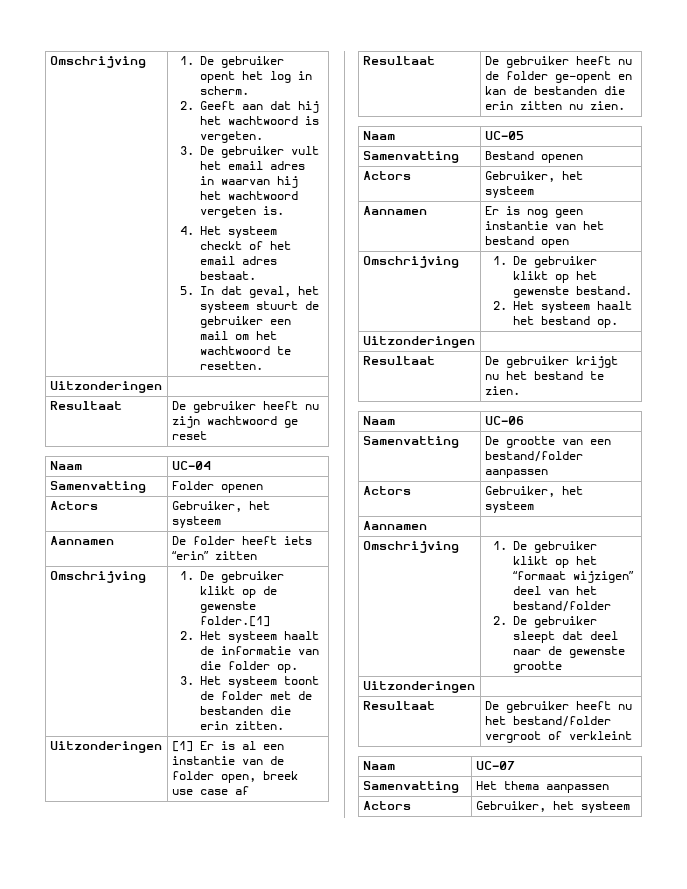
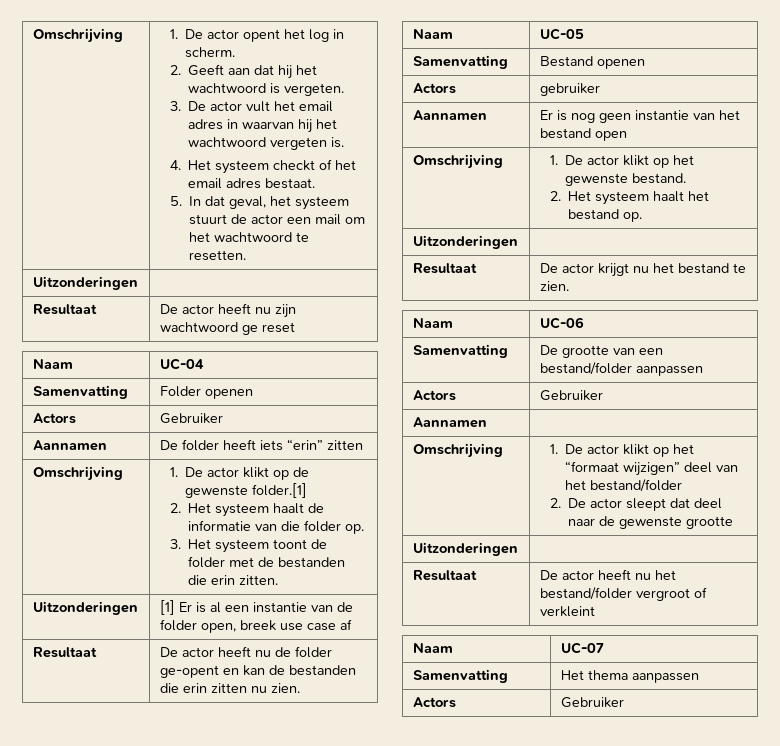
- Omschrijving | 1. De gebruiker opent het log in scherm.
+ Omschrijving | 1. De actor opent het log in scherm.
- 3. De gebruiker vult het email adres in waarvan hij het wachtwoord vergeten is.
+ 3. De actor vult het email adres in waarvan hij het wachtwoord vergeten is.
- 5. In dat geval, het systeem stuurt de gebruiker een mail om het wachtwoord te resetten.
+ 5. In dat geval, het systeem stuurt de actor een mail om het wachtwoord te resetten.
- Resultaat | De gebruiker heeft nu zijn wachtwoord ge reset
+ Resultaat | De actor heeft nu zijn wachtwoord ge reset
  Samenvatting | Folder openen
- Actors | Gebruiker, het systeem
+ Actors | Gebruiker
- Omschrijving | 1. De gebruiker klikt op de gewenste folder.[1]
+ Omschrijving | 1. De actor klikt op de gewenste folder.[1]
- Resultaat | De gebruiker heeft nu de folder ge-opent en kan de bestanden die erin zitten nu zien.
+ Resultaat | De actor heeft nu de folder ge-opent en kan de bestanden die erin zitten nu zien.
  Samenvatting | Bestand openen
- Actors | Gebruiker, het systeem
+ Actors | gebruiker
- Omschrijving | 1. De gebruiker klikt op het gewenste bestand.
+ Omschrijving | 1. De actor klikt op het gewenste bestand.
- Resultaat | De gebruiker krijgt nu het bestand te zien.
+ Resultaat | De actor krijgt nu het bestand te zien.
  Samenvatting | De grootte van een bestand/folder aanpassen
- Actors | Gebruiker, het systeem
+ Actors | Gebruiker
- Omschrijving | 1. De gebruiker klikt op het “formaat wijzigen” deel van het bestand/folder
- 2. De gebruiker sleept dat deel naar de gewenste grootte
+ Omschrijving | 1. De actor klikt op het “formaat wijzigen” deel van het bestand/folder
+ 2. De actor sleept dat deel naar de gewenste grootte
- Resultaat | De gebruiker heeft nu het bestand/folder vergroot of verkleint
+ Resultaat | De actor heeft nu het bestand/folder vergroot of verkleint
  Samenvatting | Het thema aanpassen
- Actors | Gebruiker, het systeem
+ Actors | Gebruiker

